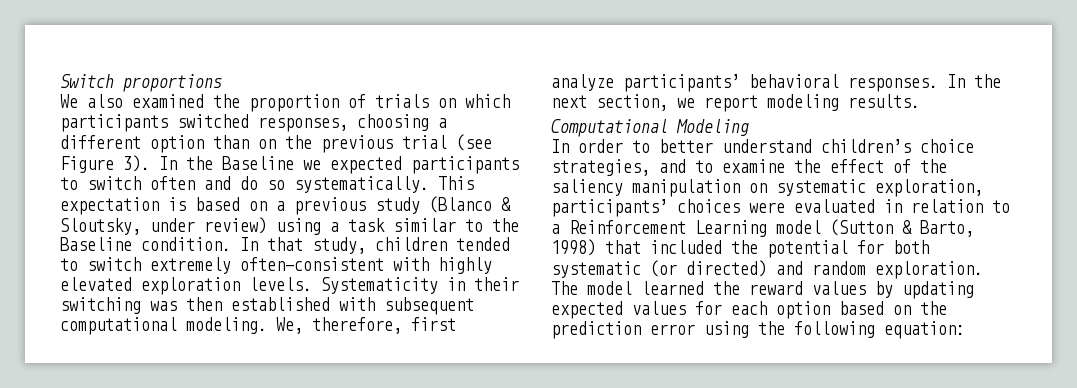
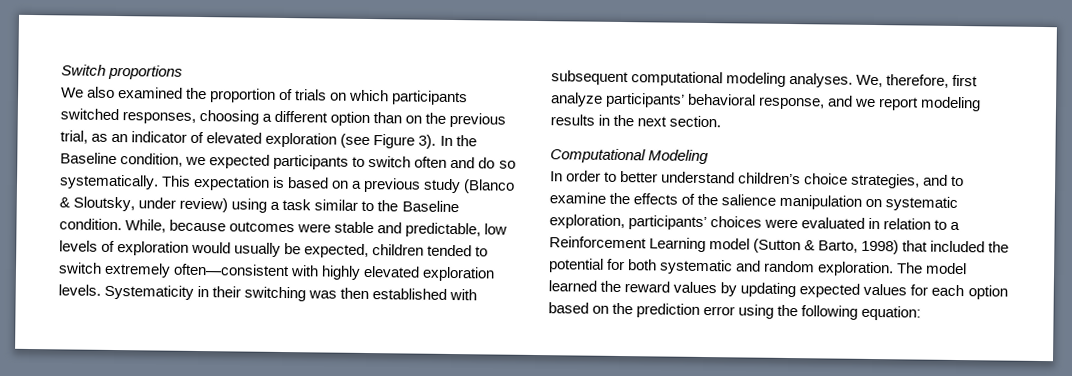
- We also examined the proportion of trials on which participants switched responses, choosing a different option than on the previous trial (see Figure 3).
+ We also examined the proportion of trials on which participants switched responses, choosing a different option than on the previous trial, as an indicator of elevated exploration (see Figure 3).
- In the Baseline we expected participants to switch often and do so systematically.
+ In the Baseline condition, we expected participants to switch often and do so systematically.
- In that study, children tended to switch extremely often—consistent with highly elevated exploration levels.
+ While, because outcomes were stable and predictable, low levels of exploration would usually be expected, children tended to switch extremely often—consistent with highly elevated exploration levels.
- Systematicity in their switching was then established with subsequent computational modeling.
+ Systematicity in their switching was then established with subsequent computational modeling analyses.
- We, therefore, first analyze participants’ behavioral responses. In the next section, we report modeling results.
+ We, therefore, first analyze participants’ behavioral response, and we report modeling results in the next section.
- In order to better understand children’s choice strategies, and to examine the effect of the saliency manipulation on systematic exploration, participants’ choices were evaluated in relation to a Reinforcement Learning model (Sutton & Barto, 1998) that included the potential for both systematic (or directed) and random exploration.
+ In order to better understand children’s choice strategies, and to examine the effects of the salience manipulation on systematic exploration, participants’ choices were evaluated in relation to a Reinforcement Learning model (Sutton & Barto, 1998) that included the potential for both systematic and random exploration.

